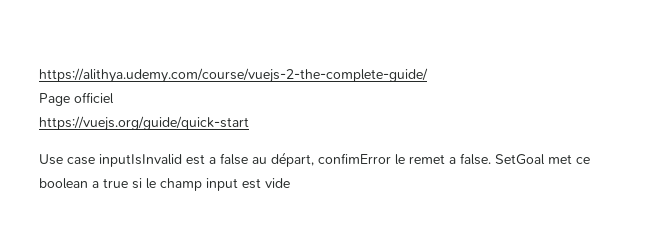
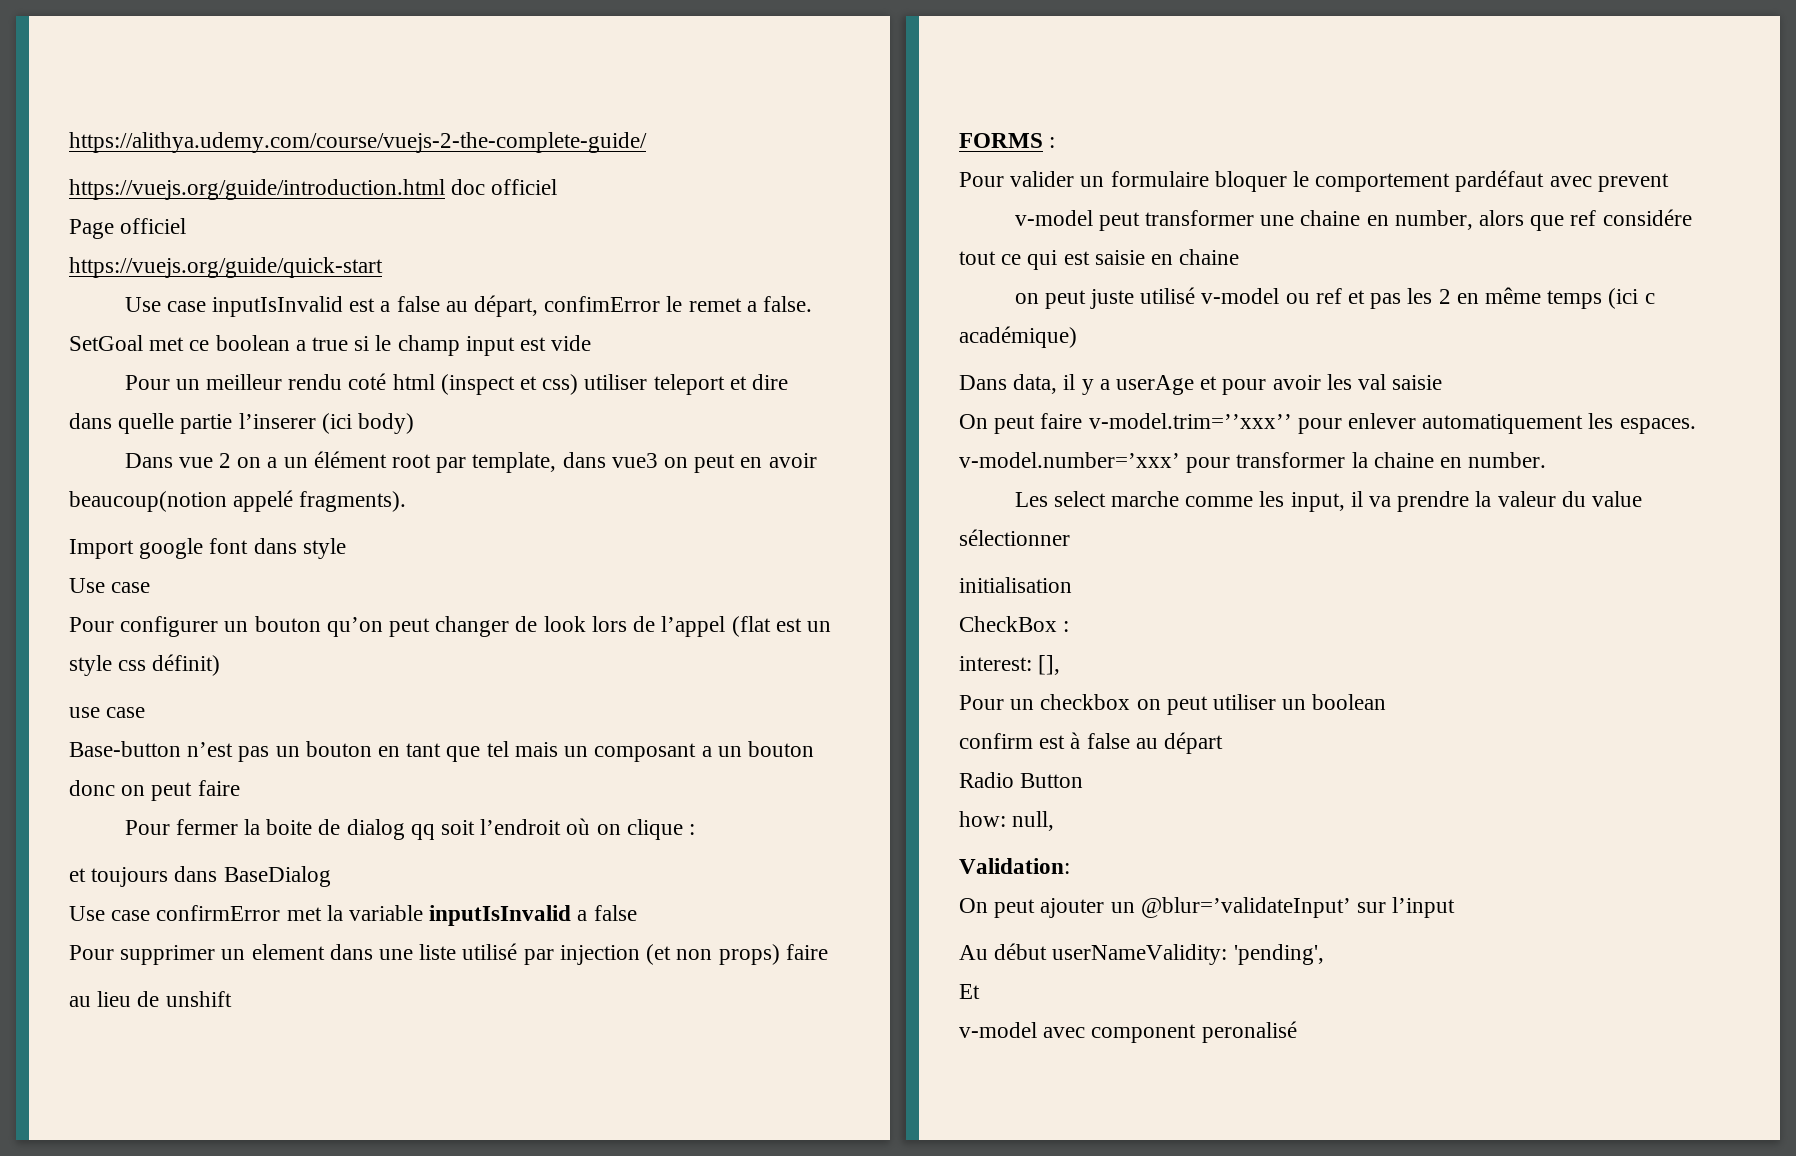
+ https://vuejs.org/guide/introduction.html doc officiel
+ Pour un meilleur rendu coté html (inspect et css) utiliser teleport et dire dans quelle partie l’inserer (ici body)
+ Dans vue 2 on a un élément root par template, dans vue3 on peut en avoir beaucoup(notion appelé fragments).
+ Import google font dans style
+ Use case
+ Pour configurer un bouton qu’on peut changer de look lors de l’appel (flat est un style css définit)
+ use case
+ Base-button n’est pas un bouton en tant que tel mais un composant a un bouton donc on peut faire
+ Pour fermer la boite de dialog qq soit l’endroit où on clique :
+ et toujours dans BaseDialog
+ Use case confirmError met la variable inputIsInvalid a false
+ Pour supprimer un element dans une liste utilisé par injection (et non props) faire
+ au lieu de unshift
+ FORMS :
+ Pour valider un formulaire bloquer le comportement pardéfaut avec prevent
+ v-model peut transformer une chaine en number, alors que ref considére tout ce qui est saisie en chaine
+ on peut juste utilisé v-model ou ref et pas les 2 en même temps (ici c académique)
+ Dans data, il y a userAge et pour avoir les val saisie
+ On peut faire v-model.trim=’’xxx’’ pour enlever automatiquement les espaces. v-model.number=’xxx’ pour transformer la chaine en number.
+ Les select marche comme les input, il va prendre la valeur du value sélectionner
+ initialisation
+ CheckBox :
+ interest: [],
+ Pour un checkbox on peut utiliser un boolean
+ confirm est à false au départ
+ Radio Button
+ how: null,
+ Validation:
+ On peut ajouter un @blur=’validateInput’ sur l’input
+ Au début userNameValidity: 'pending',
+ Et
+ v-model avec component peronalisé

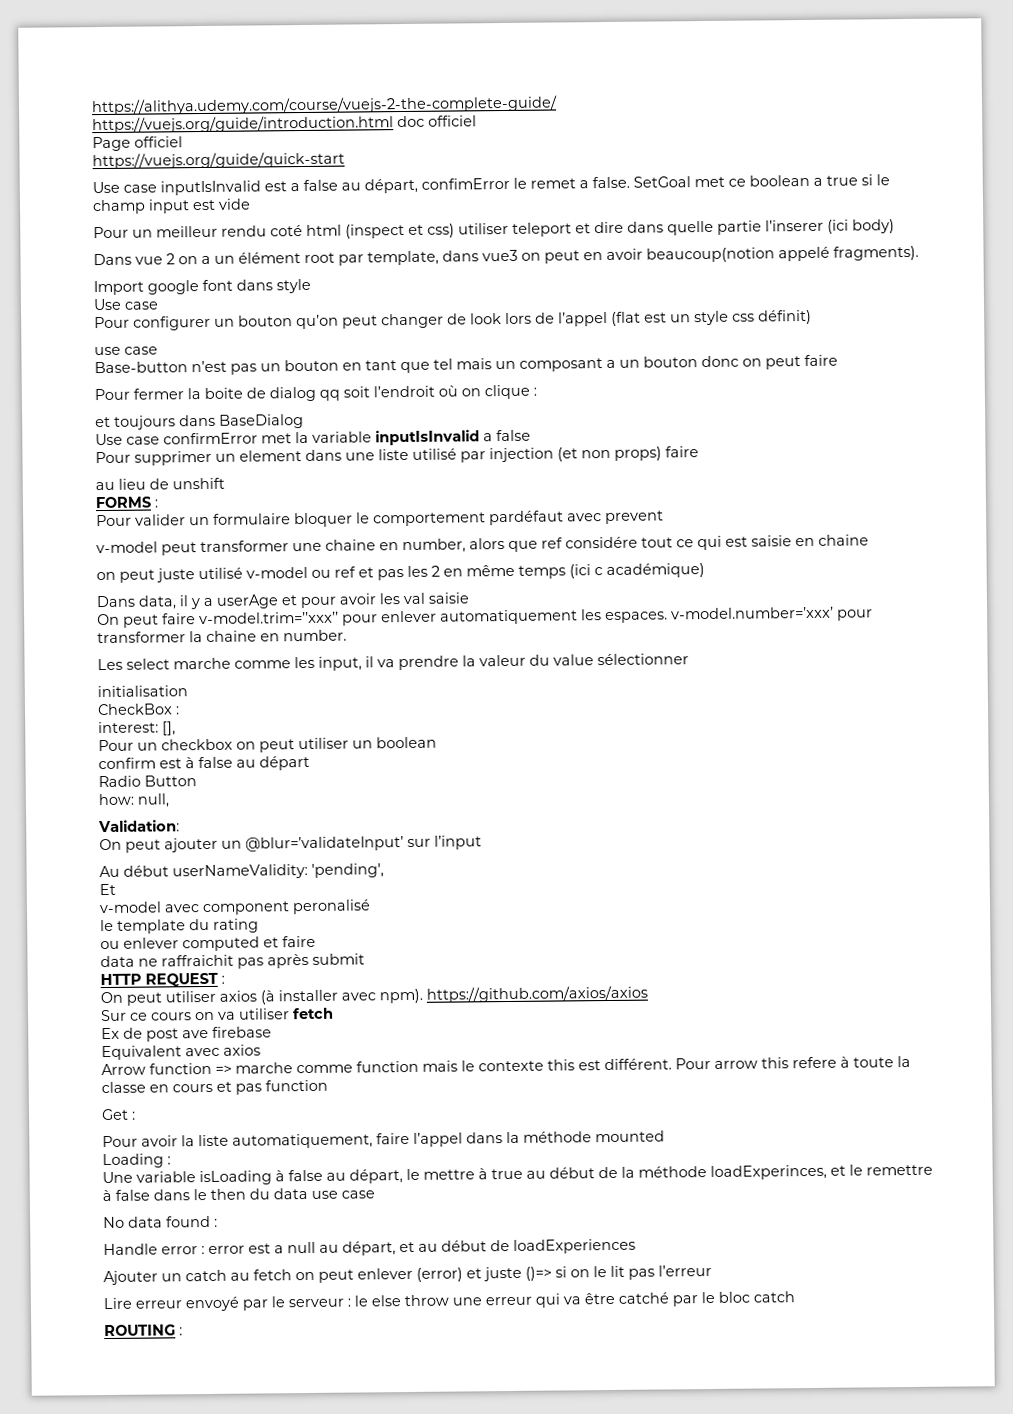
+ le template du rating
+ ou enlever computed et faire
+ data ne raffraichit pas après submit
+ HTTP REQUEST :
+ On peut utiliser axios (à installer avec npm). https://github.com/axios/axios
+ Sur ce cours on va utiliser fetch
+ Ex de post ave firebase
+ Equivalent avec axios
+ Arrow function => marche comme function mais le contexte this est différent. Pour arrow this refere à toute la classe en cours et pas function
+ Get :
+ Pour avoir la liste automatiquement, faire l’appel dans la méthode mounted
+ Loading :
+ Une variable isLoading à false au départ, le mettre à true au début de la méthode loadExperinces, et le remettre à false dans le then du data use case
+ No data found :
+ Handle error : error est a null au départ, et au début de loadExperiences
+ Ajouter un catch au fetch on peut enlever (error) et juste ()=> si on le lit pas l’erreur
+ Lire erreur envoyé par le serveur : le else throw une erreur qui va être catché par le bloc catch
+ ROUTING :

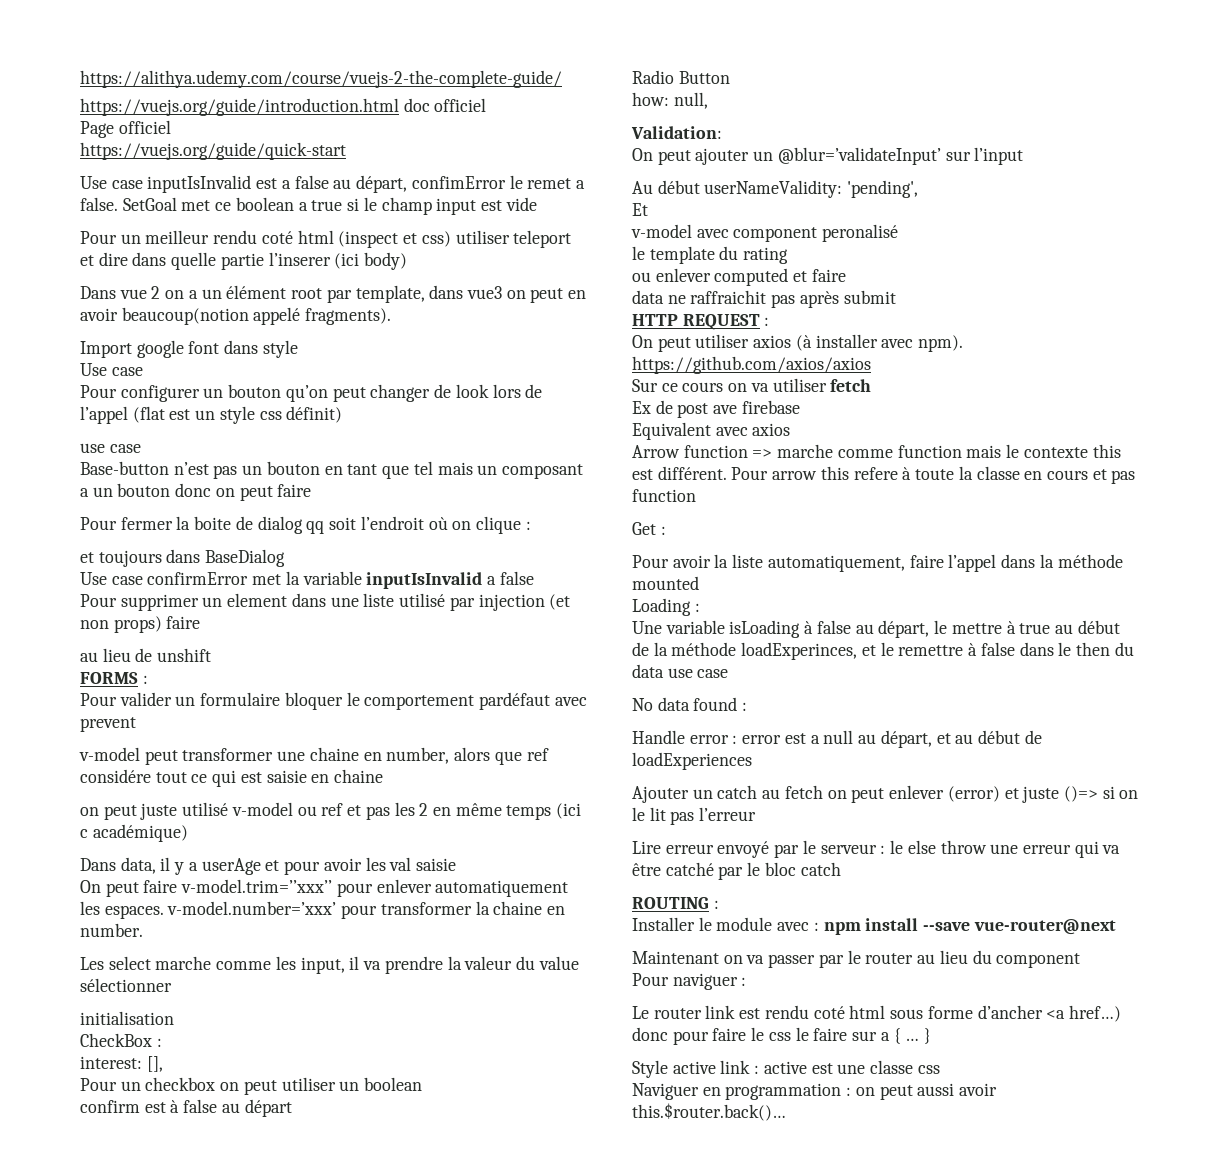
+ Installer le module avec : npm install --save vue-router@next
+ Maintenant on va passer par le router au lieu du component
+ Pour naviguer :
+ Le router link est rendu coté html sous forme d’ancher <a href…) donc pour faire le css le faire sur a { … }
+ Style active link : active est une classe css
+ Naviguer en programmation : on peut aussi avoir this.$router.back()…

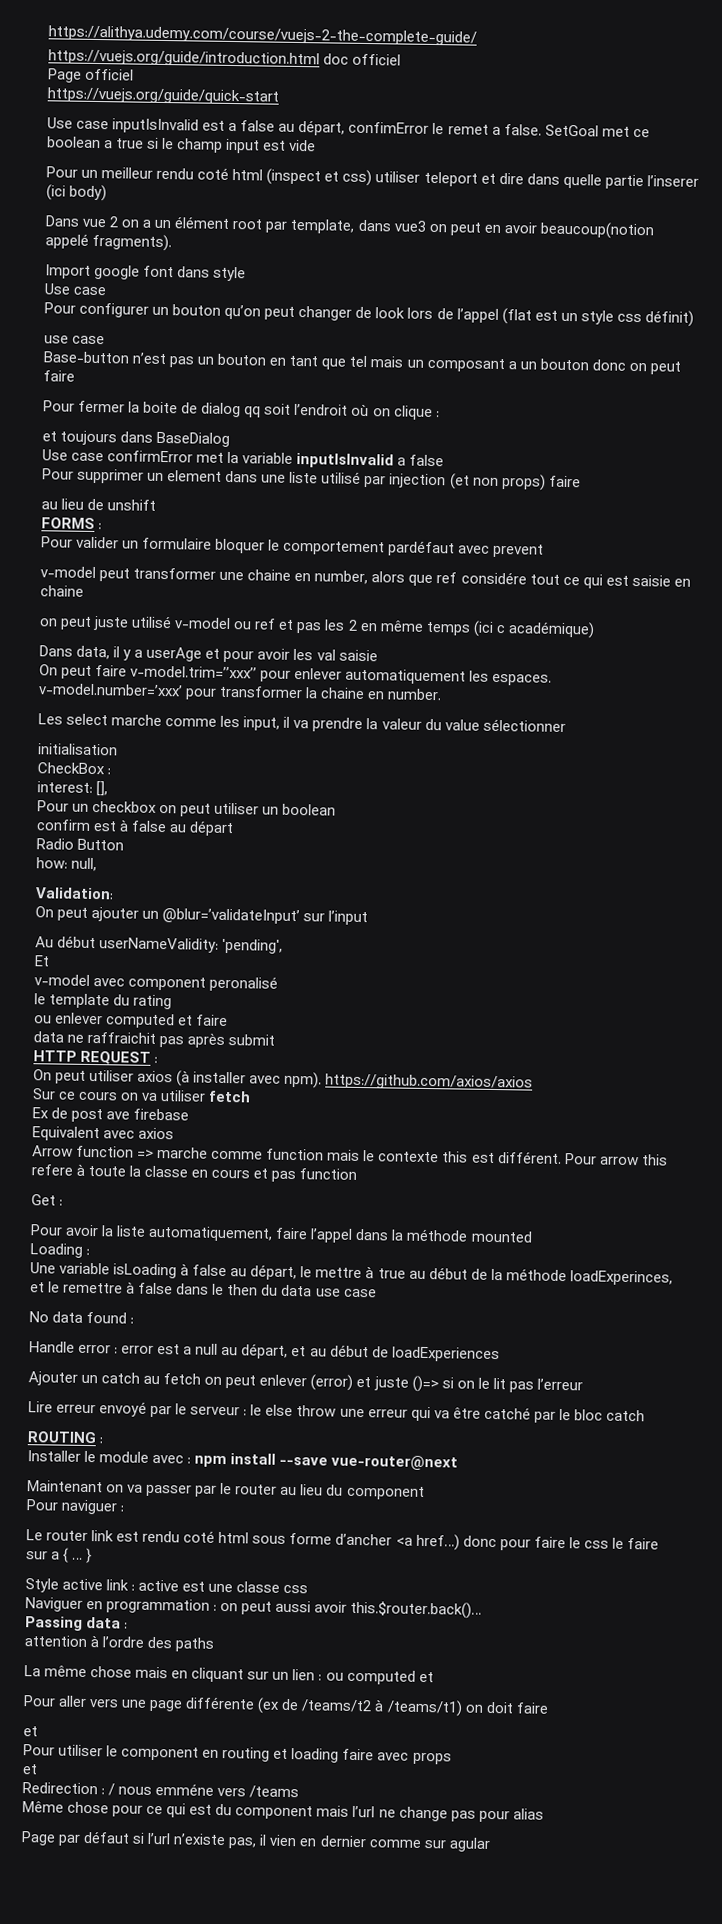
+ Passing data :
+ attention à l’ordre des paths
+ La même chose mais en cliquant sur un lien : ou computed et
+ Pour aller vers une page différente (ex de /teams/t2 à /teams/t1) on doit faire
+ et
+ Pour utiliser le component en routing et loading faire avec props
+ et
+ Redirection : / nous emméne vers /teams
+ Même chose pour ce qui est du component mais l’url ne change pas pour alias
+ Page par défaut si l’url n’existe pas, il vien en dernier comme sur agular

